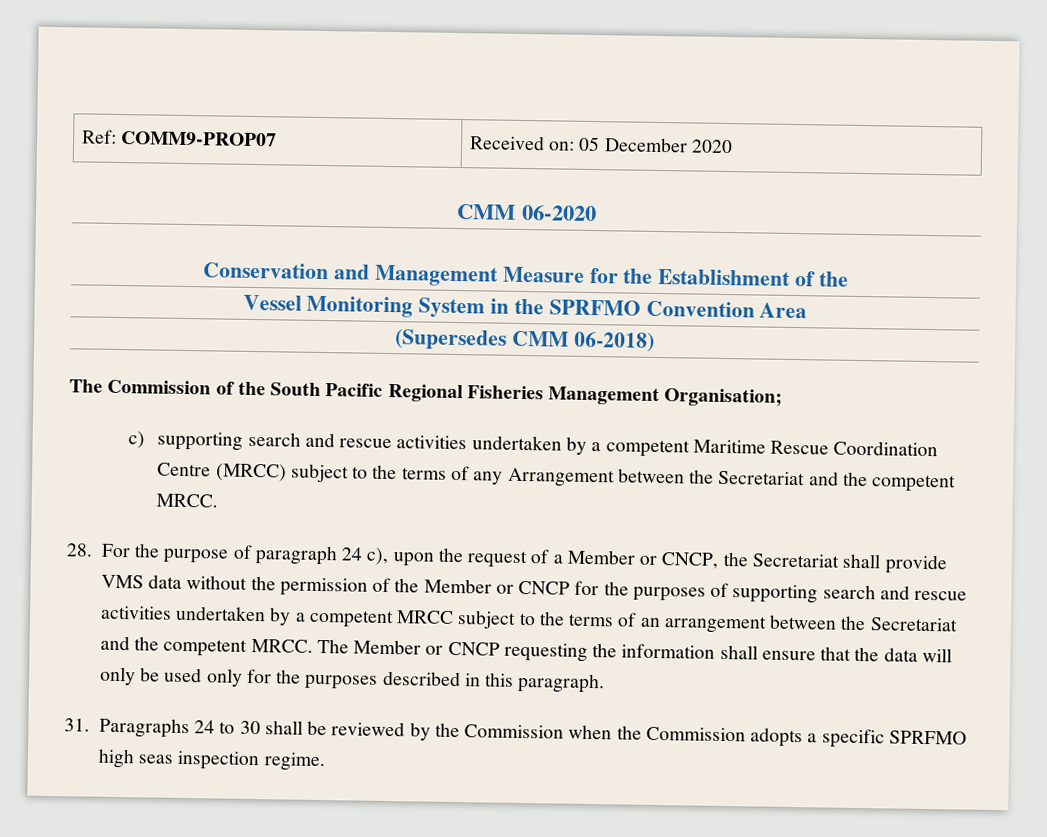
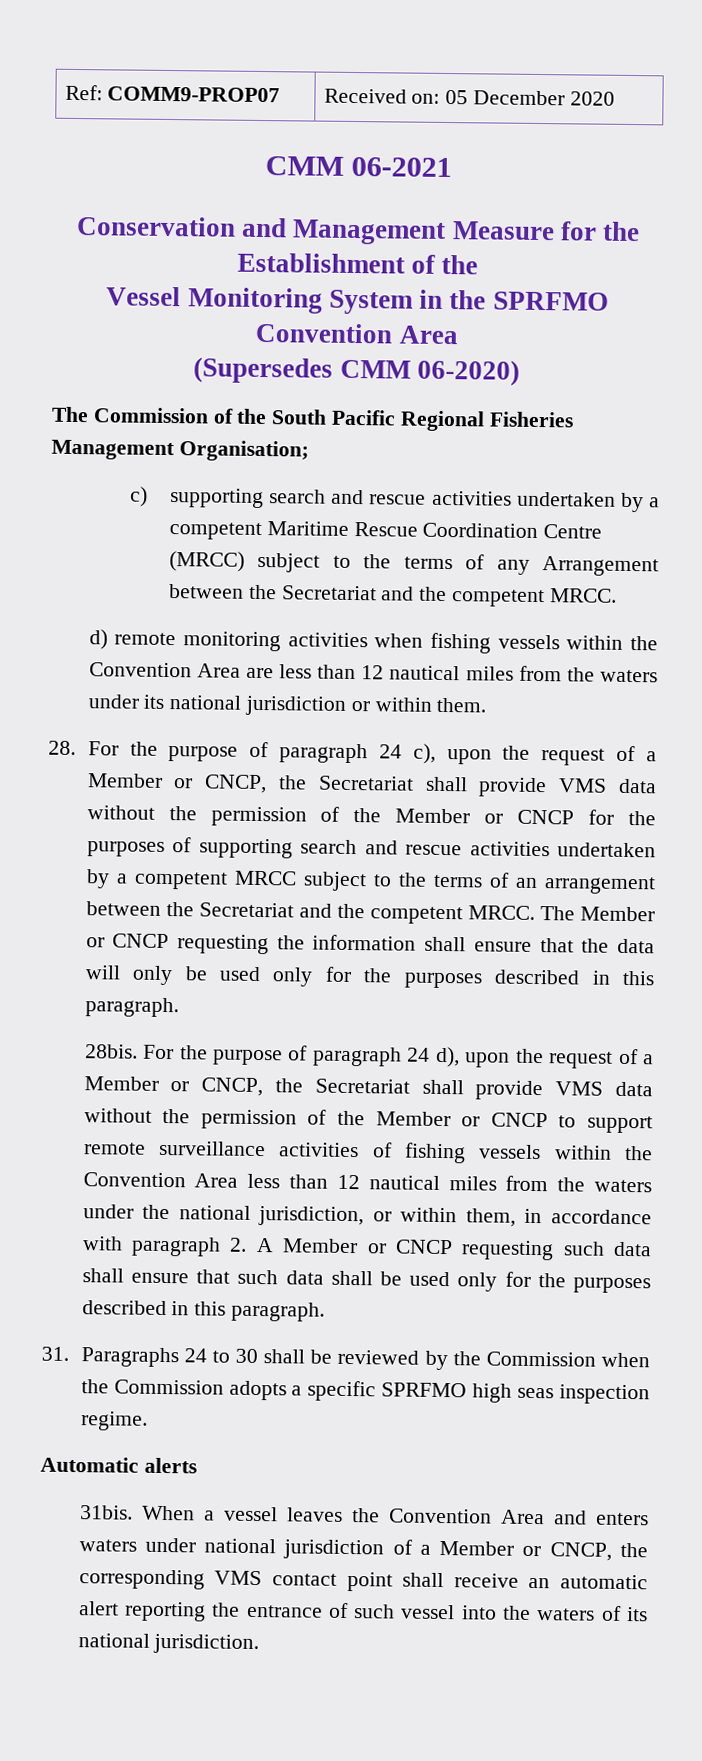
- CMM 06-2020
+ CMM 06-2021
- (Supersedes CMM 06-2018)
+ (Supersedes CMM 06-2020)
+ d) remote monitoring activities when fishing vessels within the Convention Area are less than 12 nautical miles from the waters under its national jurisdiction or within them.
+ 28bis. For the purpose of paragraph 24 d), upon the request of a Member or CNCP, the Secretariat shall provide VMS data without the permission of the Member or CNCP to support remote surveillance activities of fishing vessels within the Convention Area less than 12 nautical miles from the waters under the national jurisdiction, or within them, in accordance with paragraph 2. A Member or CNCP requesting such data shall ensure that such data shall be used only for the purposes described in this paragraph.
+ Automatic alerts
+ 31bis. When a vessel leaves the Convention Area and enters waters under national jurisdiction of a Member or CNCP, the corresponding VMS contact point shall receive an automatic alert reporting the entrance of such vessel into the waters of its national jurisdiction.

